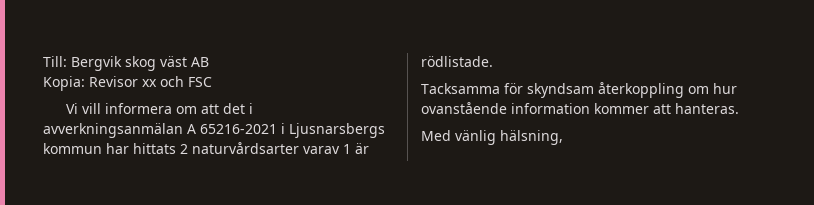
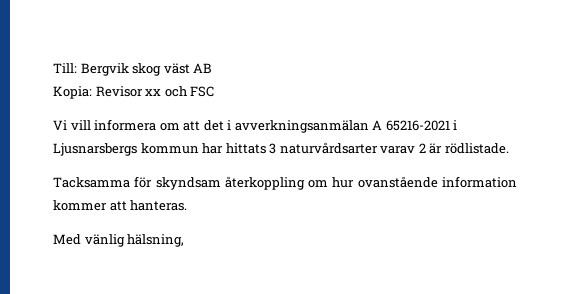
- Vi vill informera om att det i avverkningsanmälan A 65216-2021 i Ljusnarsbergs kommun har hittats 2 naturvårdsarter varav 1 är rödlistade.
+ Vi vill informera om att det i avverkningsanmälan A 65216-2021 i Ljusnarsbergs kommun har hittats 3 naturvårdsarter varav 2 är rödlistade.

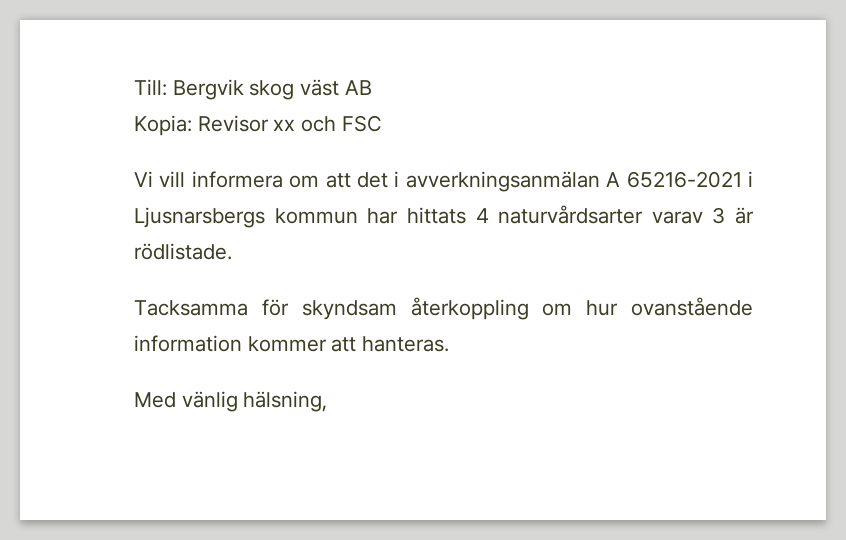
- Vi vill informera om att det i avverkningsanmälan A 65216-2021 i Ljusnarsbergs kommun har hittats 3 naturvårdsarter varav 2 är rödlistade.
+ Vi vill informera om att det i avverkningsanmälan A 65216-2021 i Ljusnarsbergs kommun har hittats 4 naturvårdsarter varav 3 är rödlistade.

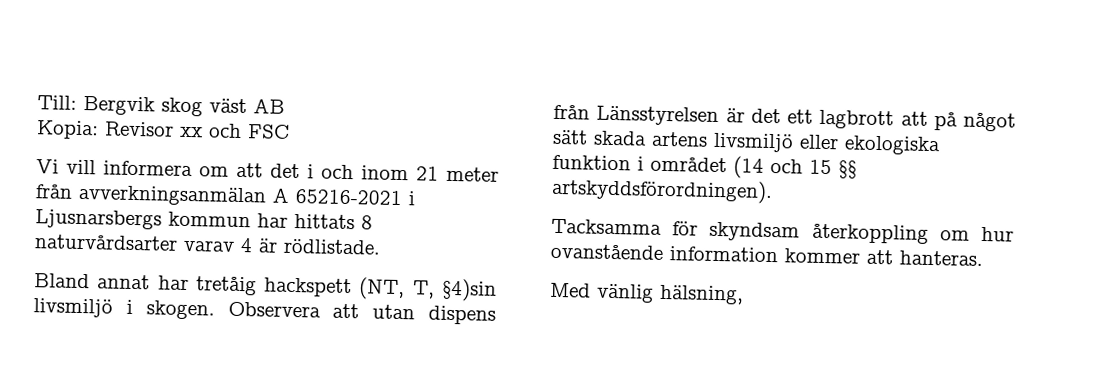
- Vi vill informera om att det i avverkningsanmälan A 65216-2021 i Ljusnarsbergs kommun har hittats 4 naturvårdsarter varav 3 är rödlistade.
+ Vi vill informera om att det i och inom 21 meter från avverkningsanmälan A 65216-2021 i Ljusnarsbergs kommun har hittats 8 naturvårdsarter varav 4 är rödlistade.
+ Bland annat har tretåig hackspett (NT, T, §4)sin livsmiljö i skogen. Observera att utan dispens från Länsstyrelsen är det ett lagbrott att på något sätt skada artens livsmiljö eller ekologiska funktion i området (14 och 15 §§ artskyddsförordningen).

